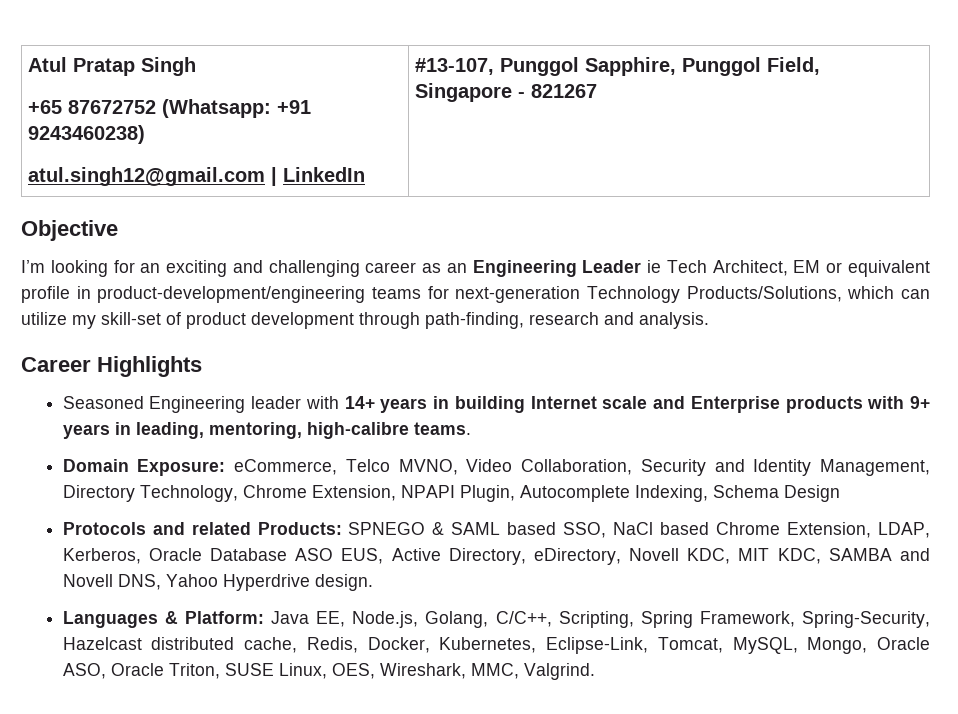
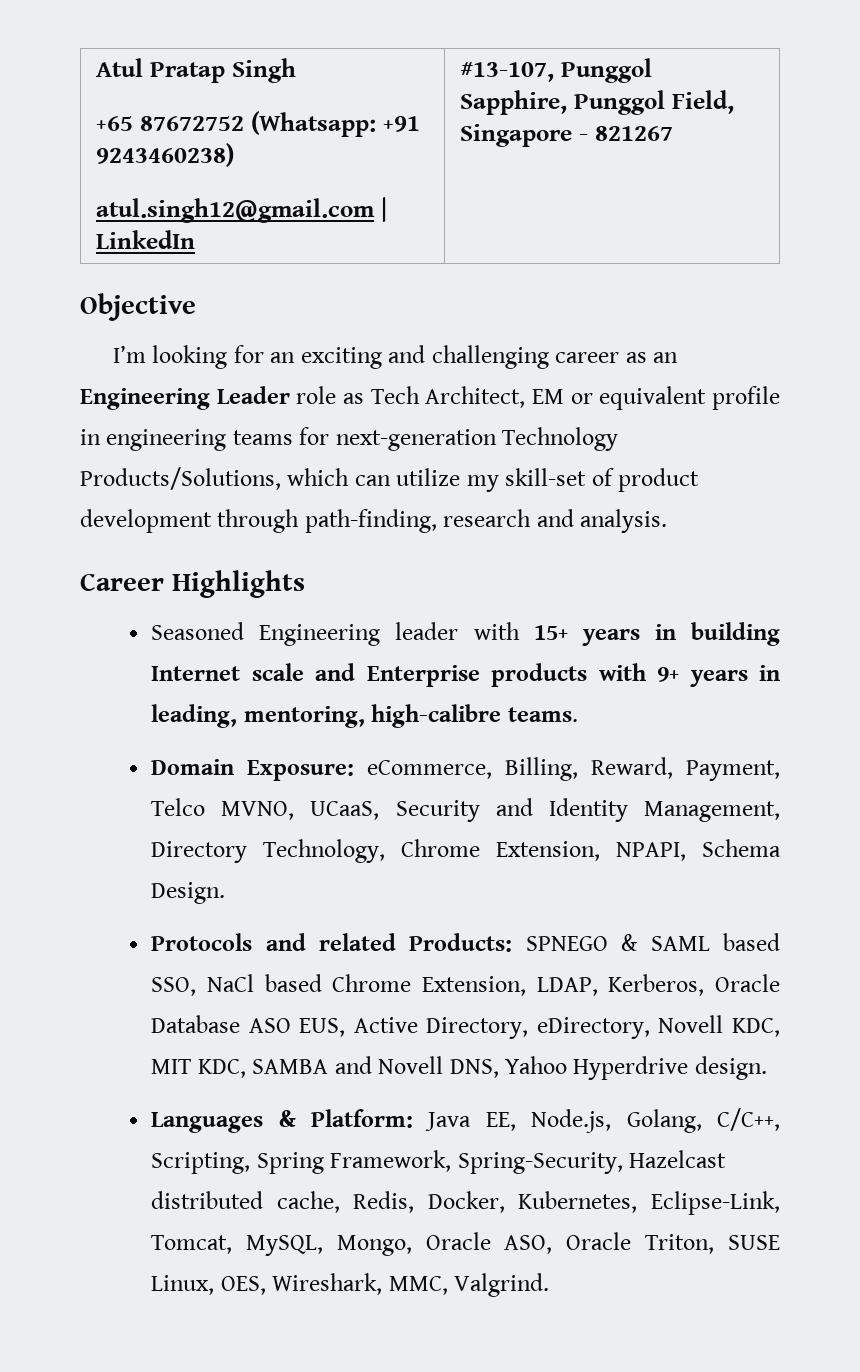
- I’m looking for an exciting and challenging career as an Engineering Leader ie Tech Architect, EM or equivalent profile in product-development/engineering teams for next-generation Technology Products/Solutions, which can utilize my skill-set of product development through path-finding, research and analysis.
+ I’m looking for an exciting and challenging career as an Engineering Leader role as Tech Architect, EM or equivalent profile in engineering teams for next-generation Technology Products/Solutions, which can utilize my skill-set of product development through path-finding, research and analysis.
- Seasoned Engineering leader with 14+ years in building Internet scale and Enterprise products with 9+ years in leading, mentoring, high-calibre teams.
+ Seasoned Engineering leader with 15+ years in building Internet scale and Enterprise products with 9+ years in leading, mentoring, high-calibre teams.
- Domain Exposure: eCommerce, Telco MVNO, Video Collaboration, Security and Identity Management, Directory Technology, Chrome Extension, NPAPI Plugin, Autocomplete Indexing, Schema Design
+ Domain Exposure: eCommerce, Billing, Reward, Payment, Telco MVNO, UCaaS, Security and Identity Management, Directory Technology, Chrome Extension, NPAPI, Schema Design.

